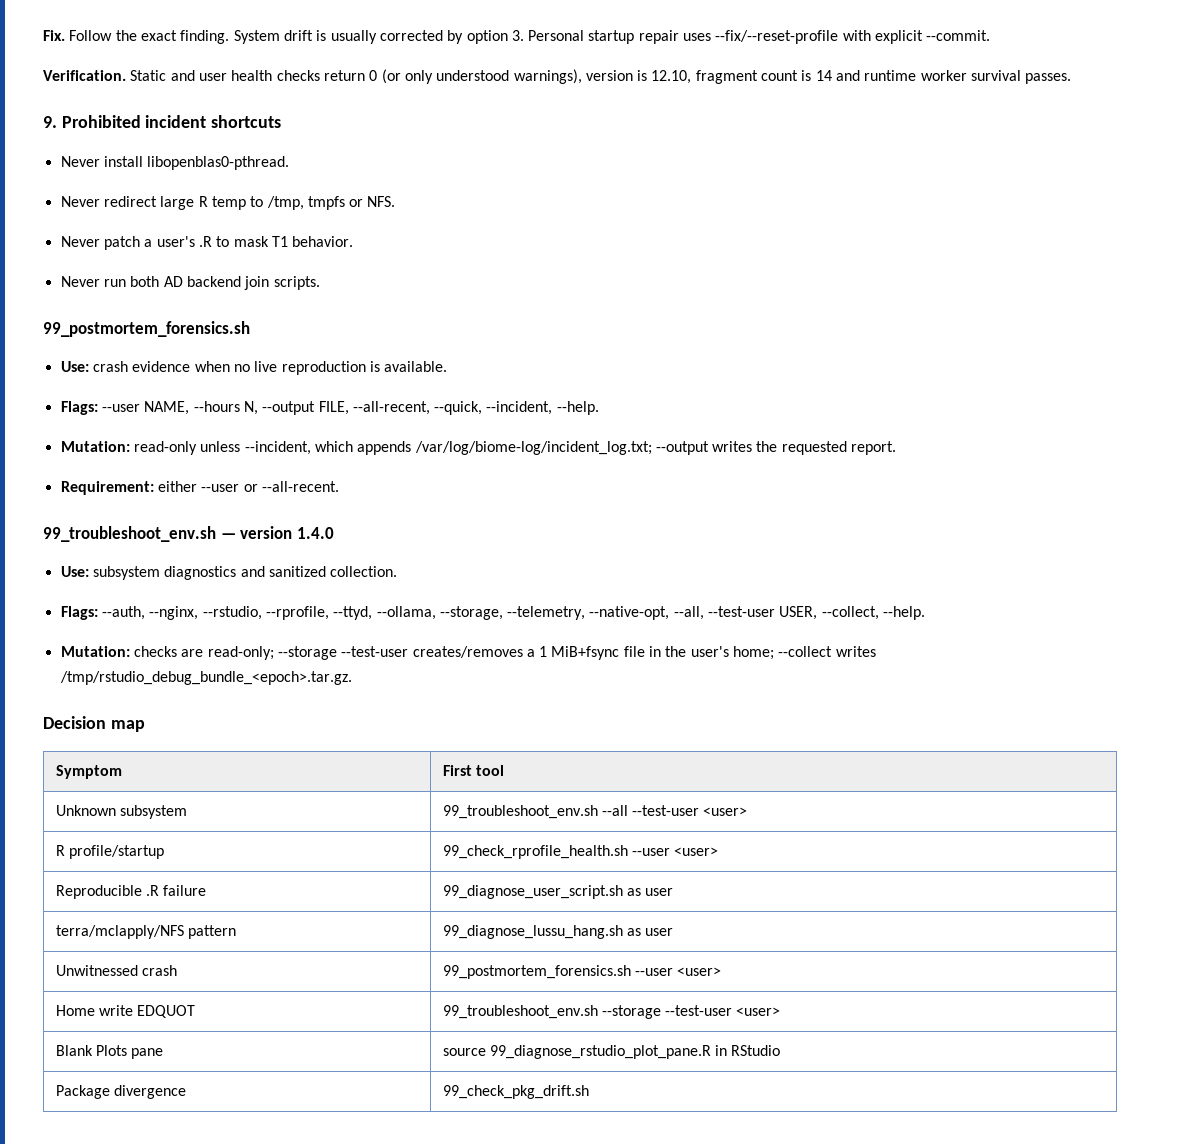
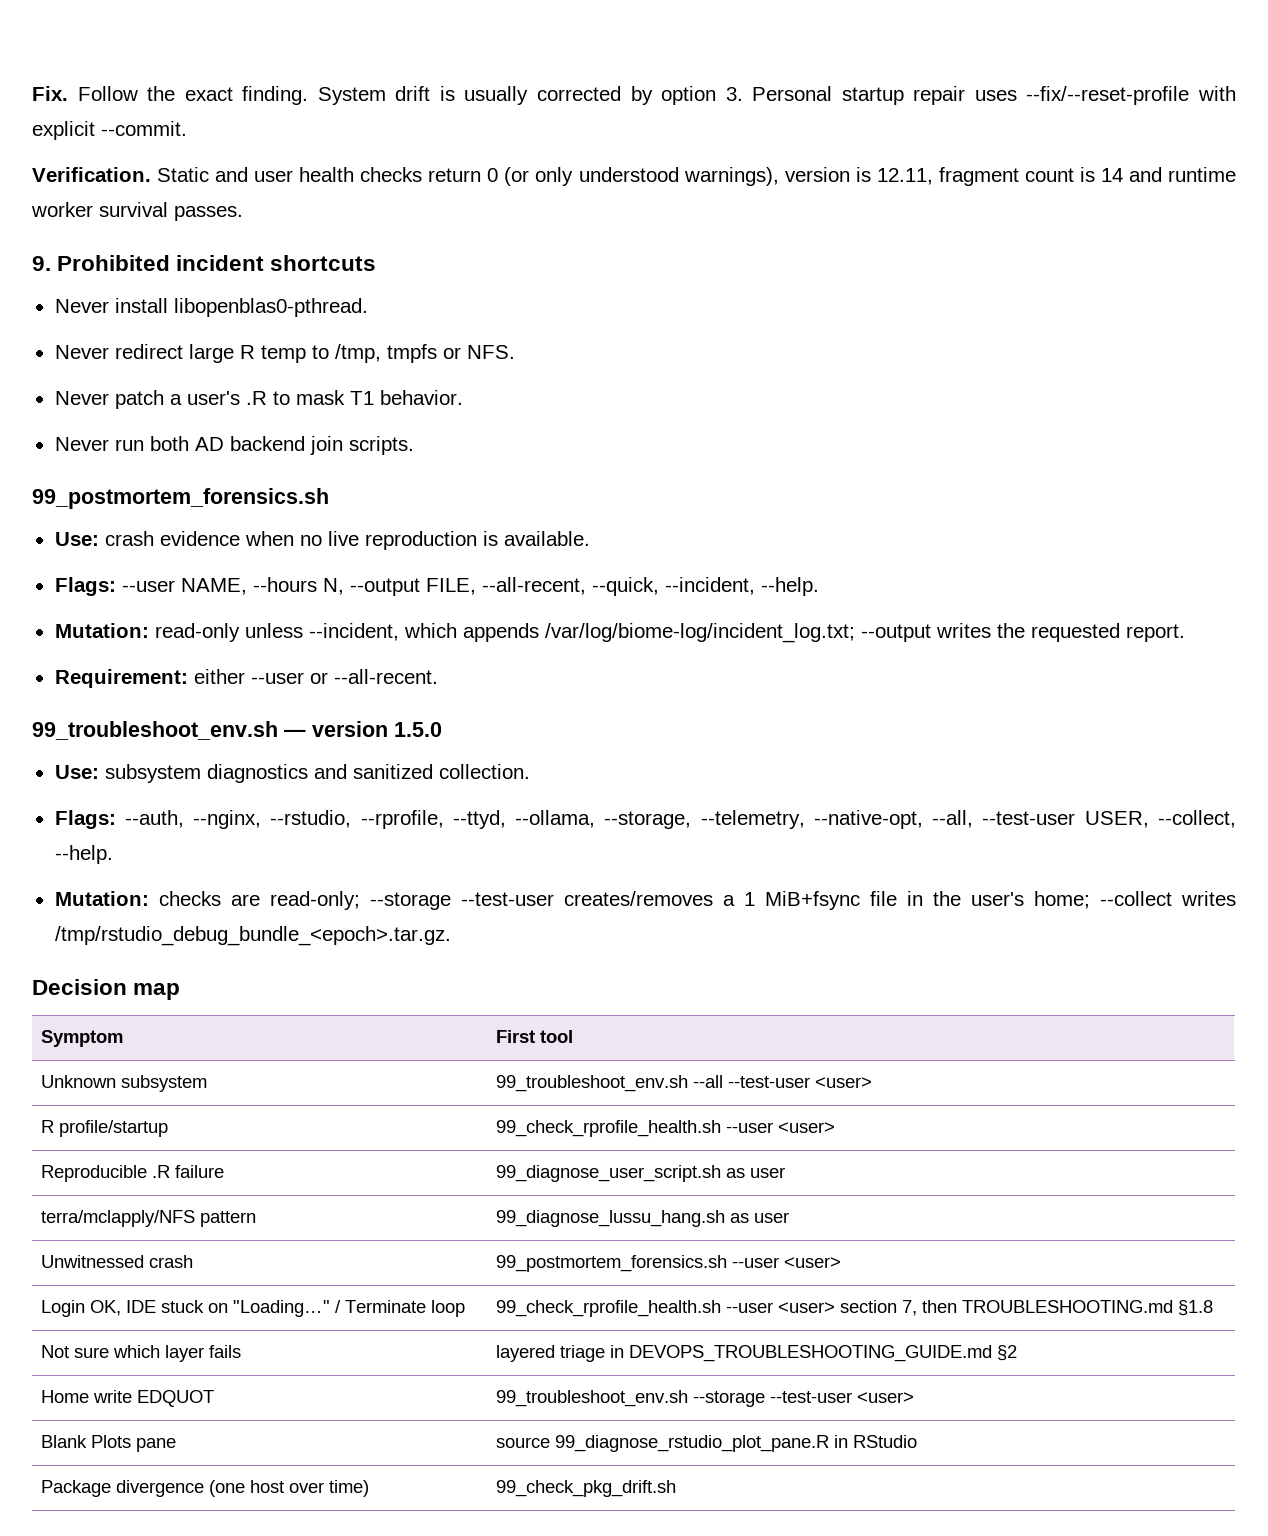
- Static and user health checks return 0 (or only understood warnings), version is 12.10, fragment count is 14 and runtime worker survival passes.
+ Static and user health checks return 0 (or only understood warnings), version is 12.11, fragment count is 14 and runtime worker survival passes.
- 99_troubleshoot_env.sh — version 1.4.0
+ 99_troubleshoot_env.sh — version 1.5.0
+ Login OK, IDE stuck on "Loading…" / Terminate loop | 99_check_rprofile_health.sh --user <user> section 7, then TROUBLESHOOTING.md §1.8
+ Not sure which layer fails | layered triage in DEVOPS_TROUBLESHOOTING_GUIDE.md §2
- Package divergence | 99_check_pkg_drift.sh
+ Package divergence (one host over time) | 99_check_pkg_drift.sh

